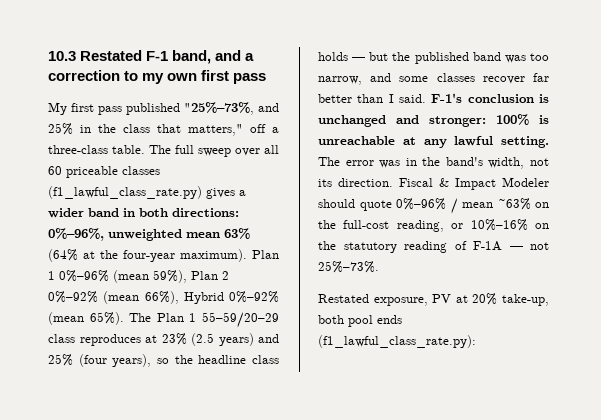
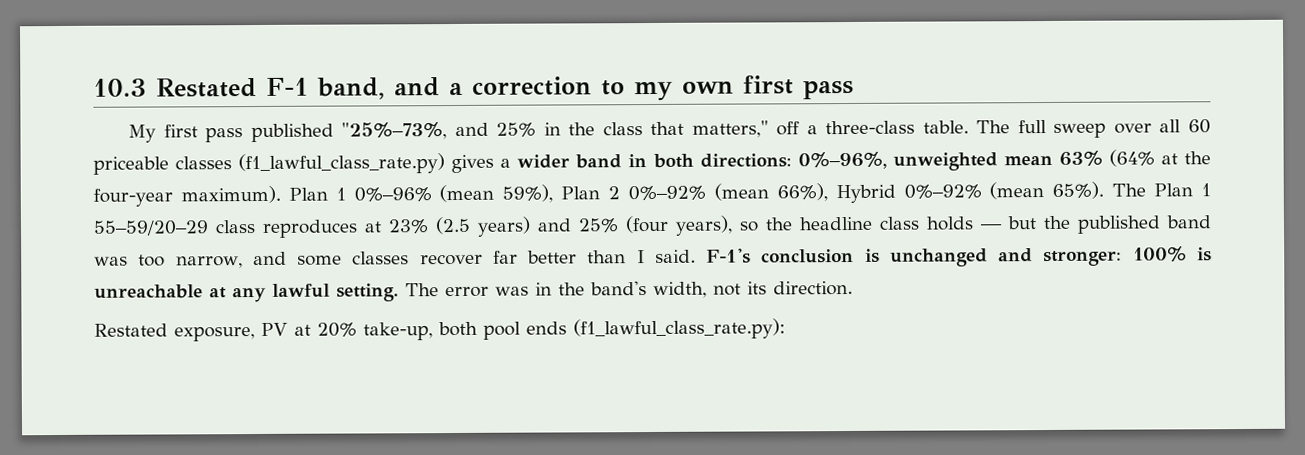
- Fiscal & Impact Modeler should quote 0%–96% / mean ~63% on the full-cost reading, or 10%–16% on the statutory reading of F-1A — not 25%–73%.

